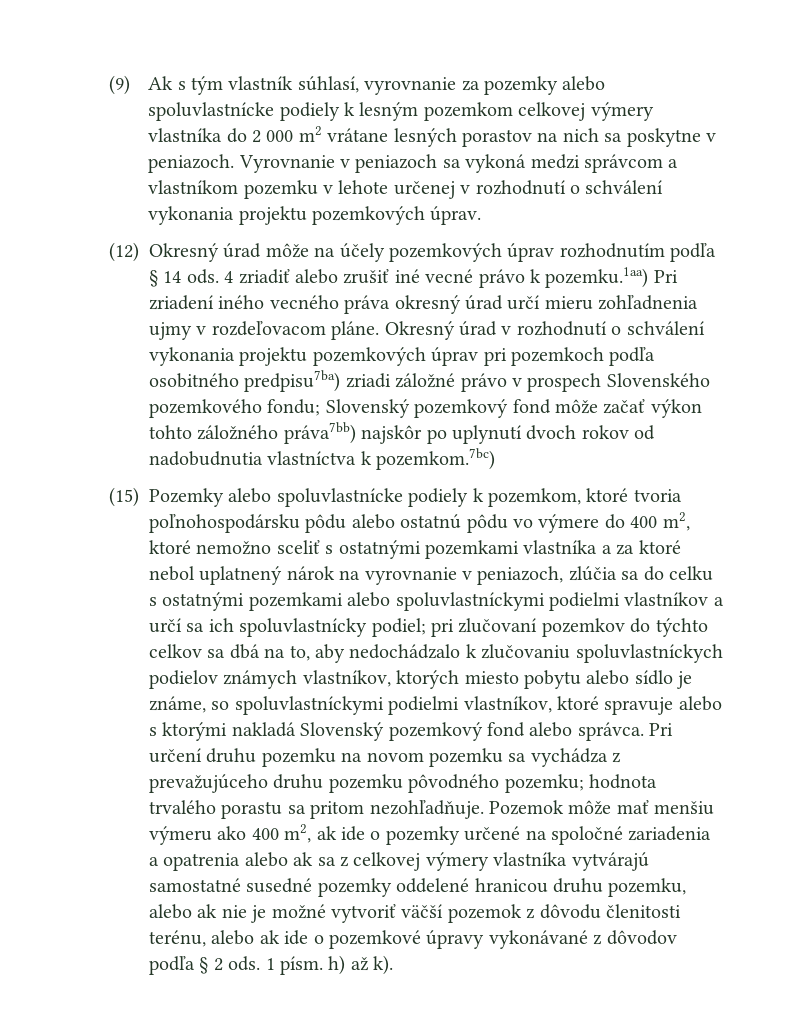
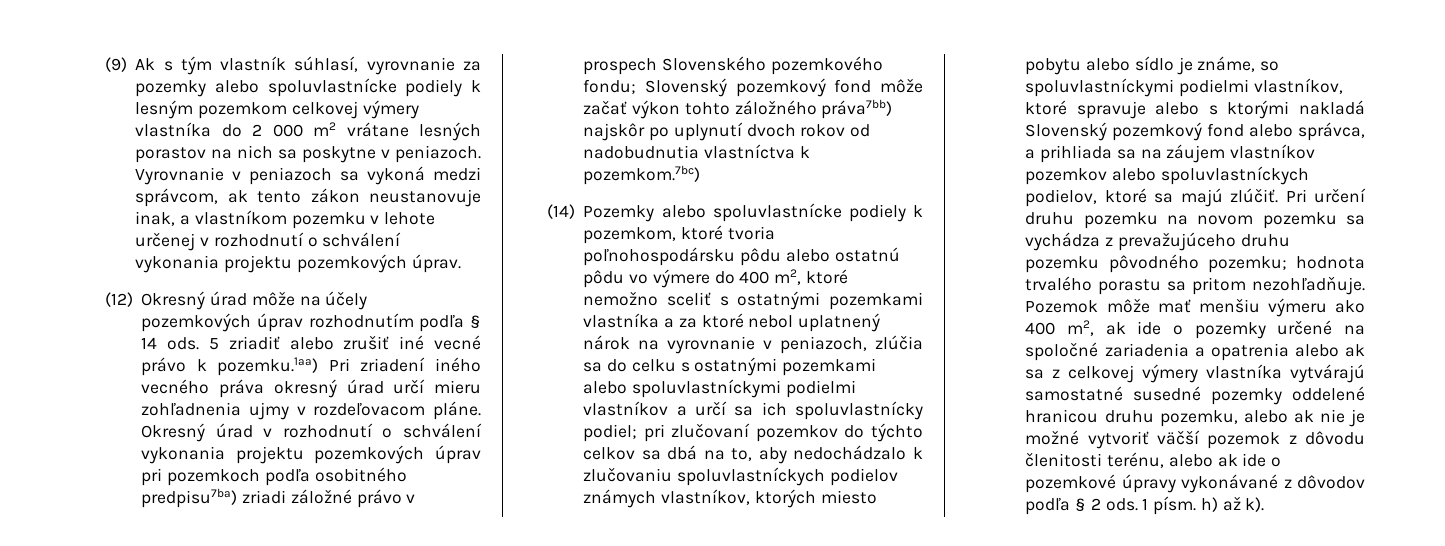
- Vyrovnanie v peniazoch sa vykoná medzi správcom a vlastníkom pozemku v lehote určenej v rozhodnutí o schválení vykonania projektu pozemkových úprav.
+ Vyrovnanie v peniazoch sa vykoná medzi správcom, ak tento zákon neustanovuje inak, a vlastníkom pozemku v lehote určenej v rozhodnutí o schválení vykonania projektu pozemkových úprav.
- 4 zriadiť alebo zrušiť iné vecné právo k pozemku.1aa) Pri zriadení iného vecného práva okresný úrad určí mieru zohľadnenia ujmy v rozdeľovacom pláne.
+ 5 zriadiť alebo zrušiť iné vecné právo k pozemku.1aa) Pri zriadení iného vecného práva okresný úrad určí mieru zohľadnenia ujmy v rozdeľovacom pláne.
- (15) Pozemky alebo spoluvlastnícke podiely k pozemkom, ktoré tvoria poľnohospodársku pôdu alebo ostatnú pôdu vo výmere do 400 m2, ktoré nemožno sceliť s ostatnými pozemkami vlastníka a za ktoré nebol uplatnený nárok na vyrovnanie v peniazoch, zlúčia sa do celku s ostatnými pozemkami alebo spoluvlastníckymi podielmi vlastníkov a určí sa ich spoluvlastnícky podiel;
+ (14) Pozemky alebo spoluvlastnícke podiely k pozemkom, ktoré tvoria poľnohospodársku pôdu alebo ostatnú pôdu vo výmere do 400 m2, ktoré nemožno sceliť s ostatnými pozemkami vlastníka a za ktoré nebol uplatnený nárok na vyrovnanie v peniazoch, zlúčia sa do celku s ostatnými pozemkami alebo spoluvlastníckymi podielmi vlastníkov a určí sa ich spoluvlastnícky podiel;
- pri zlučovaní pozemkov do týchto celkov sa dbá na to, aby nedochádzalo k zlučovaniu spoluvlastníckych podielov známych vlastníkov, ktorých miesto pobytu alebo sídlo je známe, so spoluvlastníckymi podielmi vlastníkov, ktoré spravuje alebo s ktorými nakladá Slovenský pozemkový fond alebo správca.
+ pri zlučovaní pozemkov do týchto celkov sa dbá na to, aby nedochádzalo k zlučovaniu spoluvlastníckych podielov známych vlastníkov, ktorých miesto pobytu alebo sídlo je známe, so spoluvlastníckymi podielmi vlastníkov, ktoré spravuje alebo s ktorými nakladá Slovenský pozemkový fond alebo správca, a prihliada sa na záujem vlastníkov pozemkov alebo spoluvlastníckych podielov, ktoré sa majú zlúčiť.

